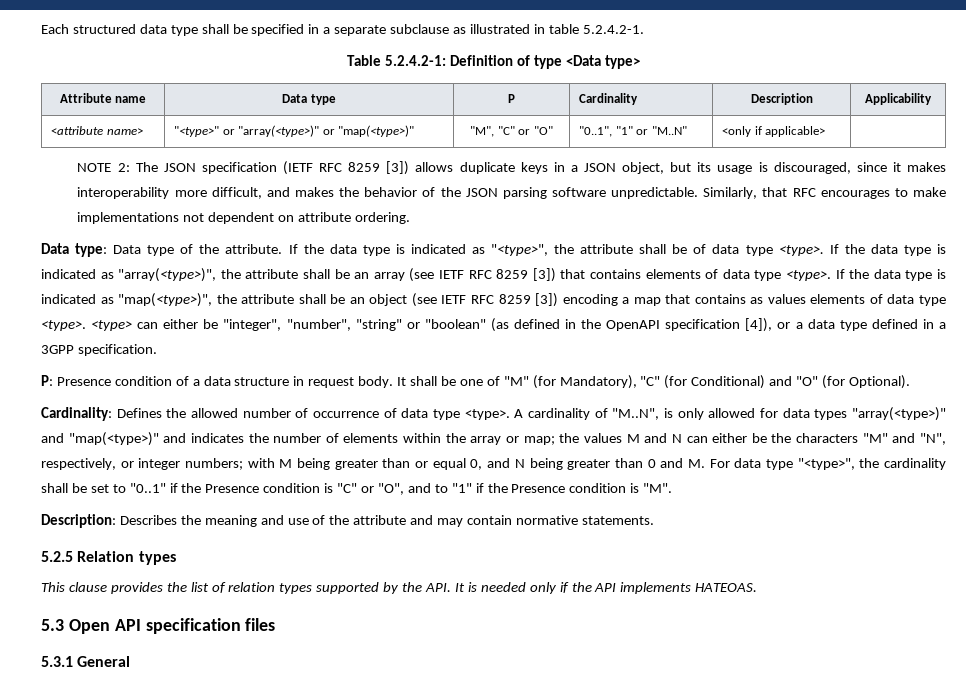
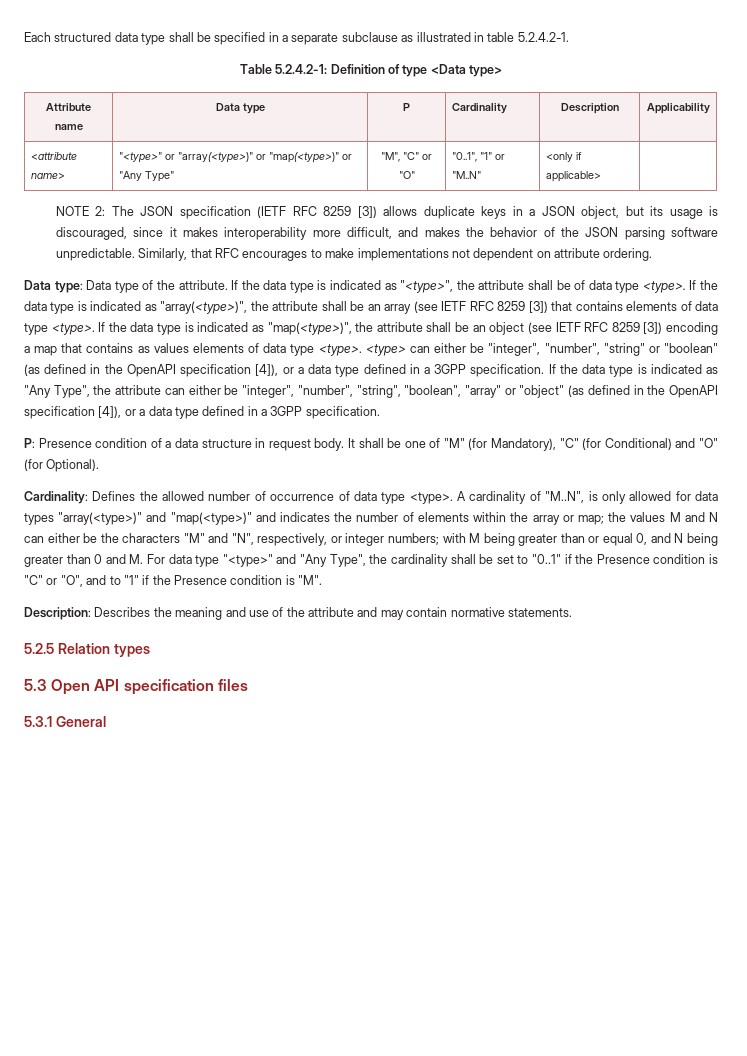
- <attribute name> | "<type>" or "array(<type>)" or "map(<type>)" | "M", "C" or "O" | "0..1", "1" or "M..N" | <only if applicable> |
+ <attribute name> | "<type>" or "array(<type>)" or "map(<type>)" or "Any Type" | "M", "C" or "O" | "0..1", "1" or "M..N" | <only if applicable> |
+ If the data type is indicated as "Any Type", the attribute can either be "integer", "number", "string", "boolean", "array" or "object" (as defined in the OpenAPI specification [4]), or a data type defined in a 3GPP specification.
- with M being greater than or equal 0, and N being greater than 0 and M. For data type "<type>", the cardinality shall be set to "0..1" if the Presence condition is "C" or "O", and to "1" if the Presence condition is "M".
+ with M being greater than or equal 0, and N being greater than 0 and M. For data type "<type>" and "Any Type", the cardinality shall be set to "0..1" if the Presence condition is "C" or "O", and to "1" if the Presence condition is "M".
- This clause provides the list of relation types supported by the API. It is needed only if the API implements HATEOAS.

